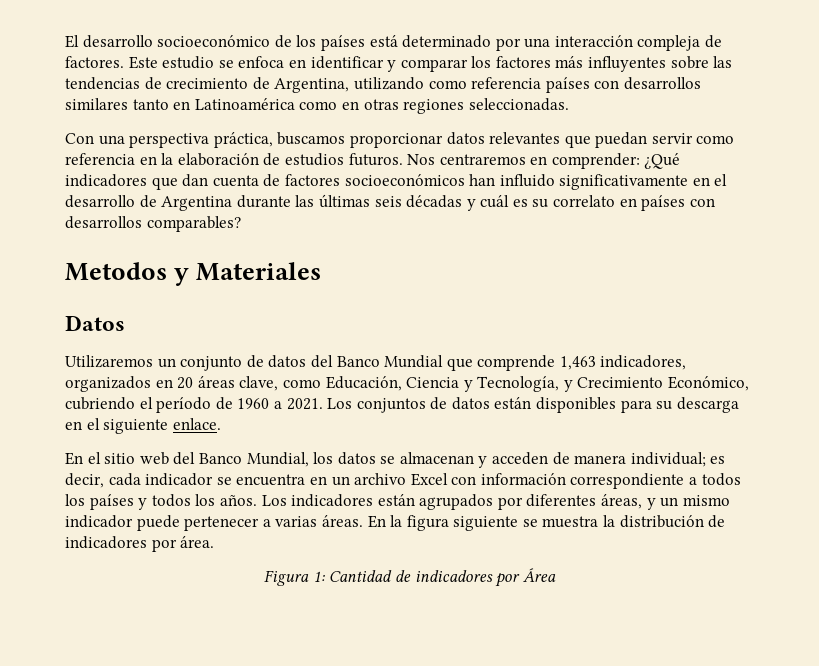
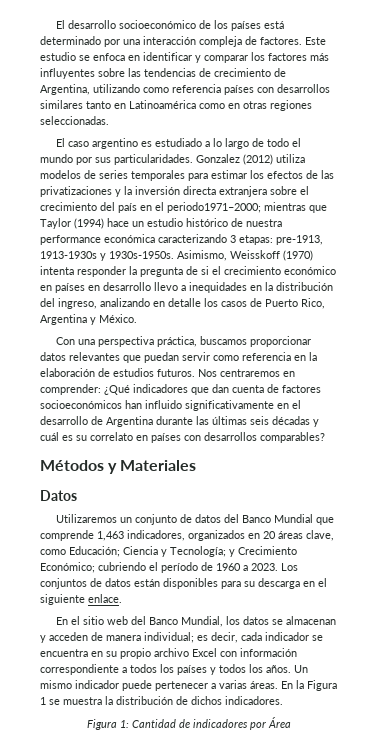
+ El caso argentino es estudiado a lo largo de todo el mundo por sus particularidades. Gonzalez (2012) utiliza modelos de series temporales para estimar los efectos de las privatizaciones y la inversión directa extranjera sobre el crecimiento del país en el periodo1971–2000; mientras que Taylor (1994) hace un estudio histórico de nuestra performance económica caracterizando 3 etapas: pre-1913, 1913-1930s y 1930s-1950s. Asimismo, Weisskoff (1970) intenta responder la pregunta de si el crecimiento económico en países en desarrollo llevo a inequidades en la distribución del ingreso, analizando en detalle los casos de Puerto Rico, Argentina y México.
- Metodos y Materiales
+ Métodos y Materiales
- Utilizaremos un conjunto de datos del Banco Mundial que comprende 1,463 indicadores, organizados en 20 áreas clave, como Educación, Ciencia y Tecnología, y Crecimiento Económico, cubriendo el período de 1960 a 2021.
+ Utilizaremos un conjunto de datos del Banco Mundial que comprende 1,463 indicadores, organizados en 20 áreas clave, como Educación; Ciencia y Tecnología; y Crecimiento Económico; cubriendo el período de 1960 a 2023.
- En el sitio web del Banco Mundial, los datos se almacenan y acceden de manera individual; es decir, cada indicador se encuentra en un archivo Excel con información correspondiente a todos los países y todos los años.
+ En el sitio web del Banco Mundial, los datos se almacenan y acceden de manera individual; es decir, cada indicador se encuentra en su propio archivo Excel con información correspondiente a todos los países y todos los años.
- Los indicadores están agrupados por diferentes áreas, y un mismo indicador puede pertenecer a varias áreas.
+ Un mismo indicador puede pertenecer a varias áreas.
- En la figura siguiente se muestra la distribución de indicadores por área.
+ En la Figura 1 se muestra la distribución de dichos indicadores.

